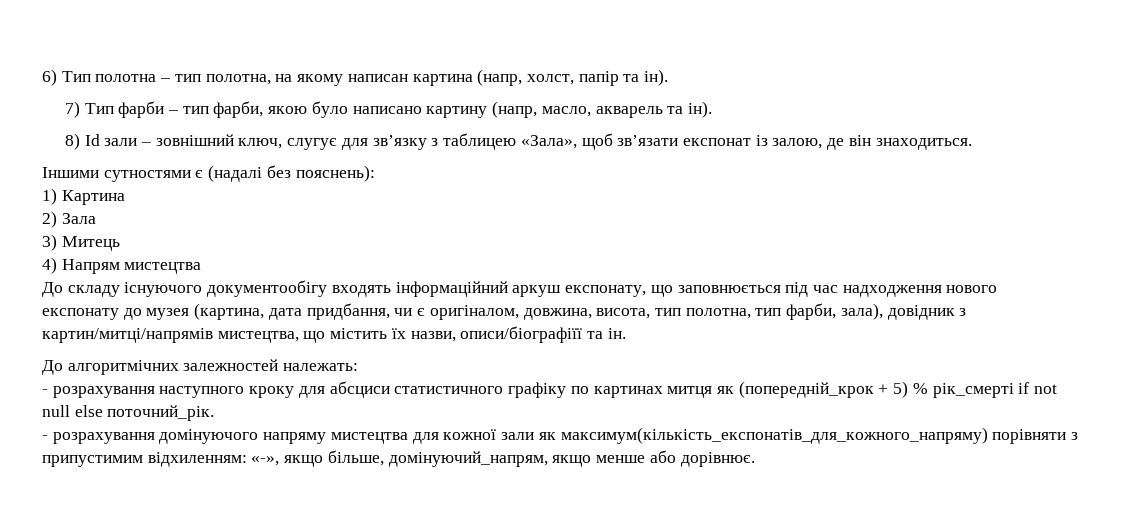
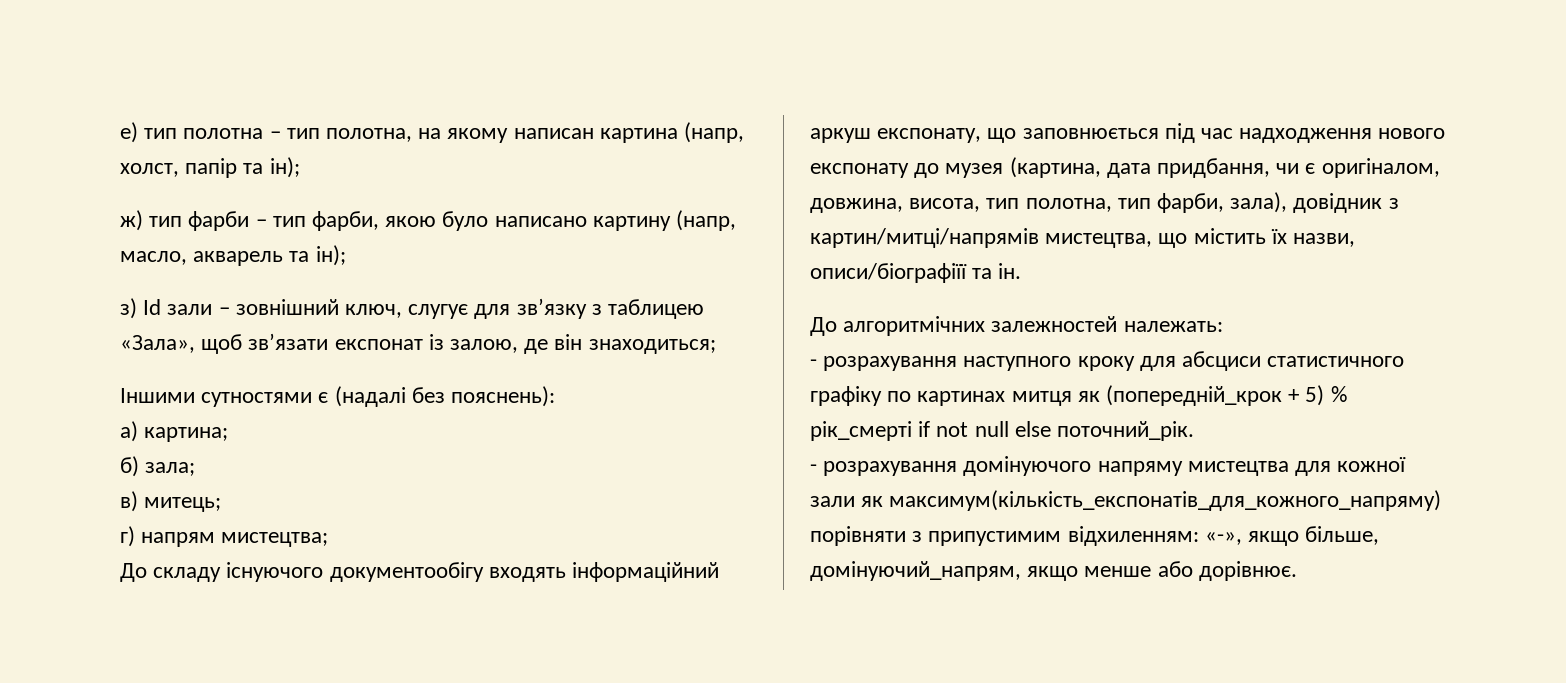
- 6) Тип полотна – тип полотна, на якому написан картина (напр, холст, папір та ін).
- 7) Тип фарби – тип фарби, якою було написано картину (напр, масло, акварель та ін).
- 8) Id зали – зовнішний ключ, слугує для зв’язку з таблицею «Зала», щоб зв’язати експонат із залою, де він знаходиться.
+ е) тип полотна – тип полотна, на якому написан картина (напр, холст, папір та ін);
+ ж) тип фарби – тип фарби, якою було написано картину (напр, масло, акварель та ін);
+ з) Id зали – зовнішний ключ, слугує для зв’язку з таблицею «Зала», щоб зв’язати експонат із залою, де він знаходиться;
- 1) Картина
- 2) Зала
- 3) Митець
- 4) Напрям мистецтва
+ а) картина;
+ б) зала;
+ в) митець;
+ г) напрям мистецтва;

